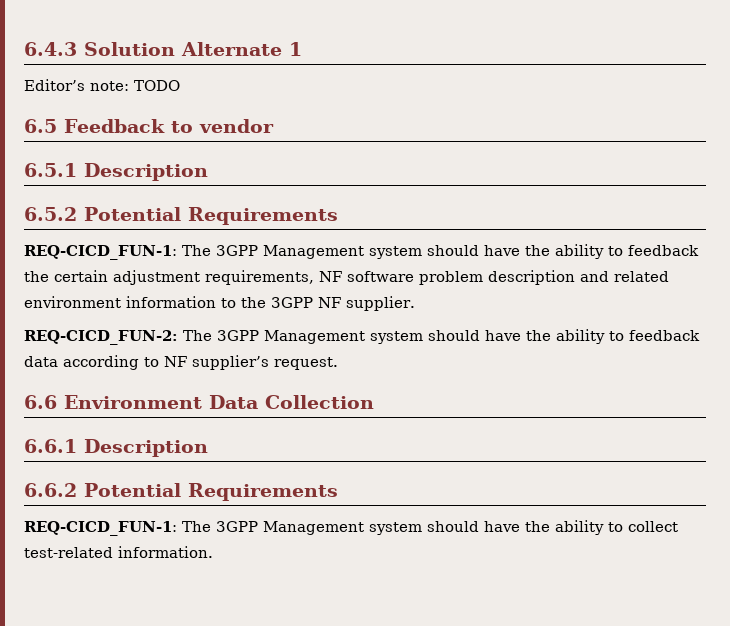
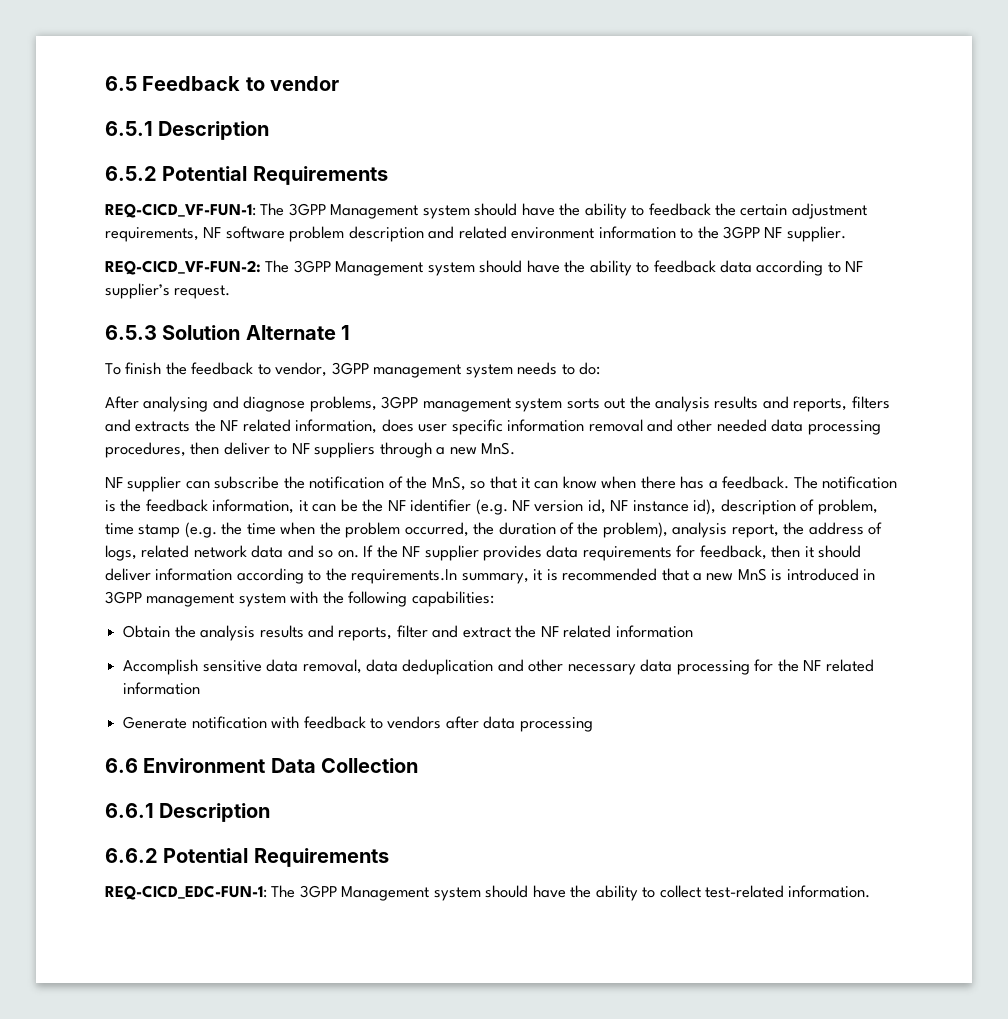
- 6.4.3 Solution Alternate 1
- Editor’s note: TODO
- REQ-CICD_FUN-1: The 3GPP Management system should have the ability to feedback the certain adjustment requirements, NF software problem description and related environment information to the 3GPP NF supplier.
+ REQ-CICD_VF-FUN-1: The 3GPP Management system should have the ability to feedback the certain adjustment requirements, NF software problem description and related environment information to the 3GPP NF supplier.
- REQ-CICD_FUN-2: The 3GPP Management system should have the ability to feedback data according to NF supplier’s request.
+ REQ-CICD_VF-FUN-2: The 3GPP Management system should have the ability to feedback data according to NF supplier’s request.
+ 6.5.3 Solution Alternate 1
+ To finish the feedback to vendor, 3GPP management system needs to do:
+ After analysing and diagnose problems, 3GPP management system sorts out the analysis results and reports, filters and extracts the NF related information, does user specific information removal and other needed data processing procedures, then deliver to NF suppliers through a new MnS.
+ NF supplier can subscribe the notification of the MnS, so that it can know when there has a feedback. The notification is the feedback information, it can be the NF identifier (e.g. NF version id, NF instance id), description of problem, time stamp (e.g. the time when the problem occurred, the duration of the problem), analysis report, the address of logs, related network data and so on. If the NF supplier provides data requirements for feedback, then it should deliver information according to the requirements.In summary, it is recommended that a new MnS is introduced in 3GPP management system with the following capabilities:
+ Obtain the analysis results and reports, filter and extract the NF related information
+ Accomplish sensitive data removal, data deduplication and other necessary data processing for the NF related information
+ Generate notification with feedback to vendors after data processing
- REQ-CICD_FUN-1: The 3GPP Management system should have the ability to collect test-related information.
+ REQ-CICD_EDC-FUN-1: The 3GPP Management system should have the ability to collect test-related information.

